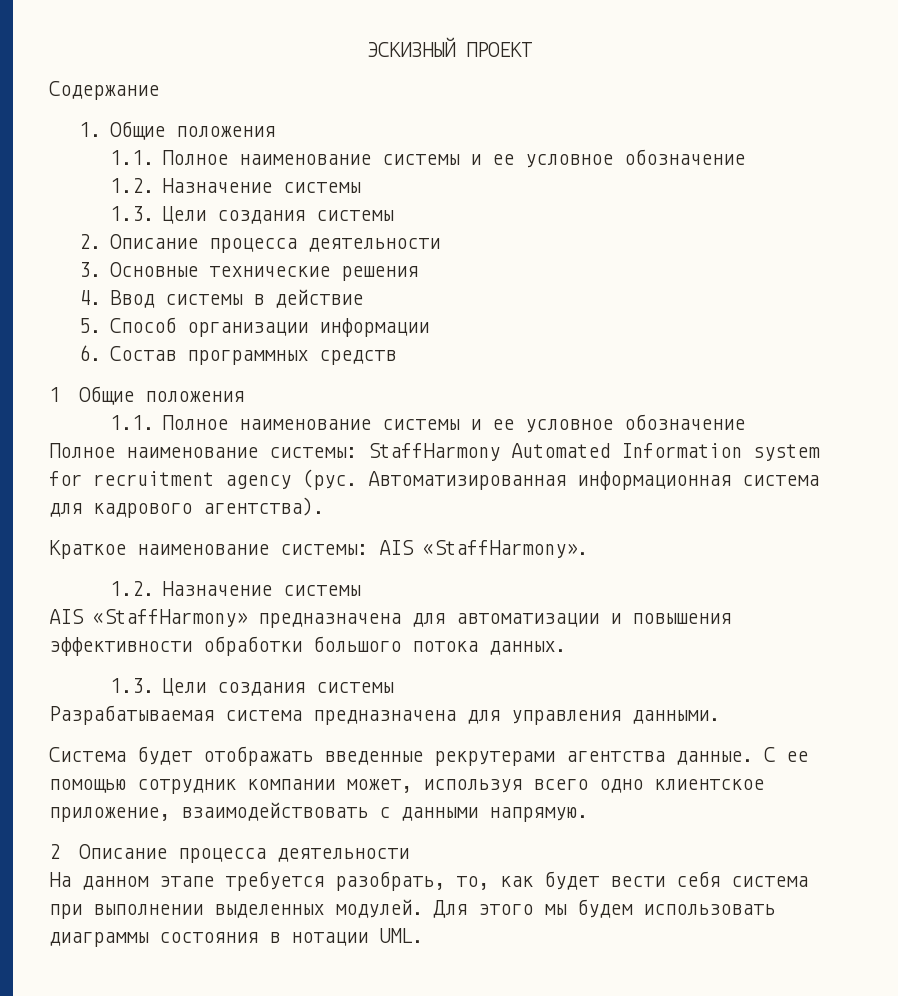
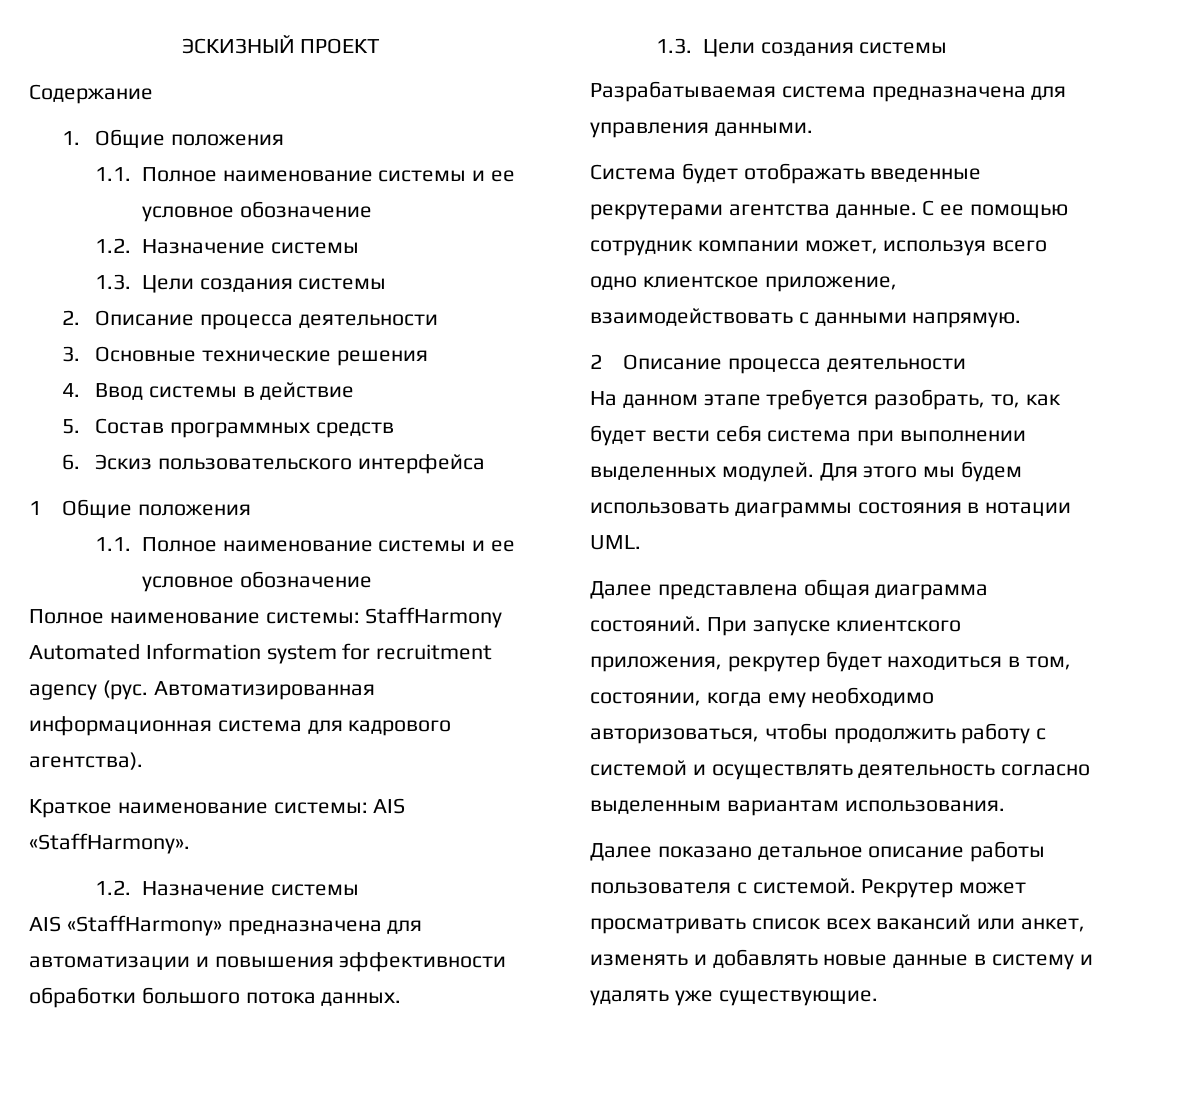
- 5. Способ организации информации
- 6. Состав программных средств
+ 5. Состав программных средств
+ 6. Эскиз пользовательского интерфейса
+ Далее представлена общая диаграмма состояний. При запуске клиентского приложения, рекрутер будет находиться в том, состоянии, когда ему необходимо авторизоваться, чтобы продолжить работу с системой и осуществлять деятельность согласно выделенным вариантам использования.
+ Далее показано детальное описание работы пользователя с системой. Рекрутер может просматривать список всех вакансий или анкет, изменять и добавлять новые данные в систему и удалять уже существующие.

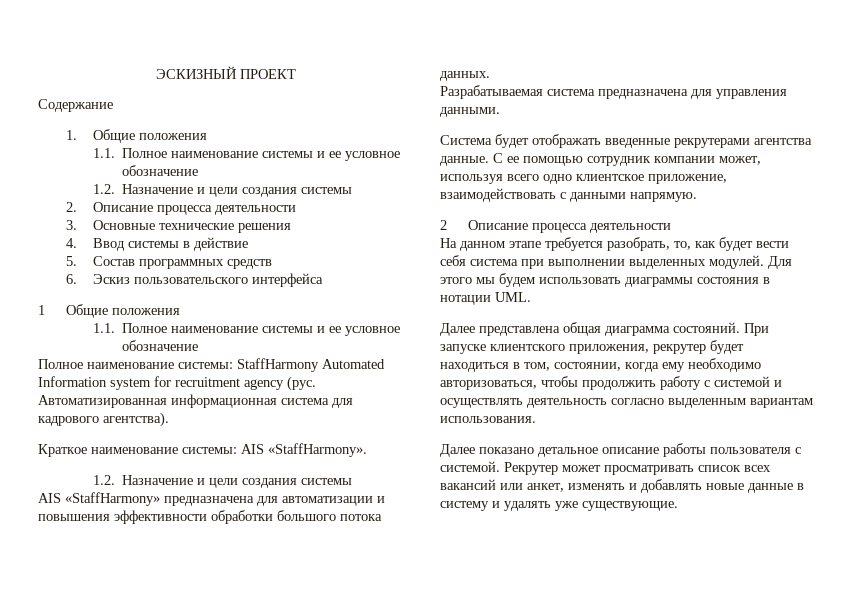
  1. Общие положения
  1.1. Полное наименование системы и ее условное обозначение
- 1.2. Назначение системы
- 1.3. Цели создания системы
+ 1.2. Назначение и цели создания системы
  Краткое наименование системы: AIS «StaffHarmony».
- 1.2. Назначение системы
+ 1.2. Назначение и цели создания системы
  AIS «StaffHarmony» предназначена для автоматизации и повышения эффективности обработки большого потока данных.
- 1.3. Цели создания системы

